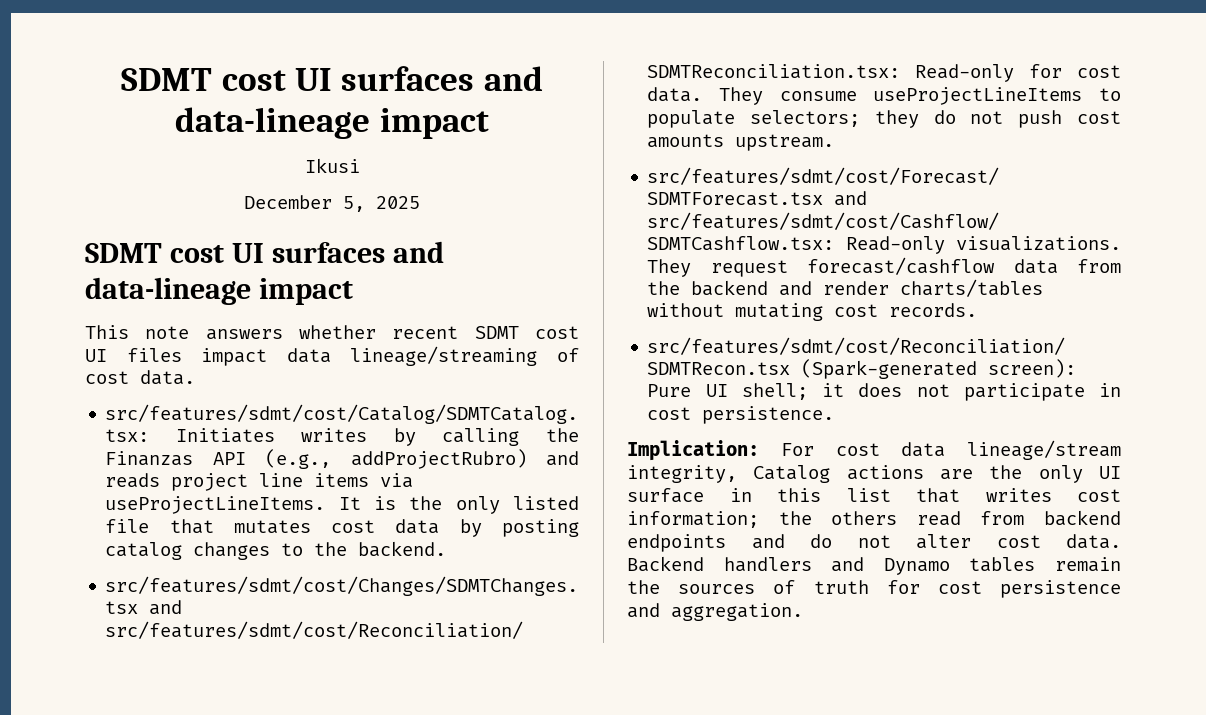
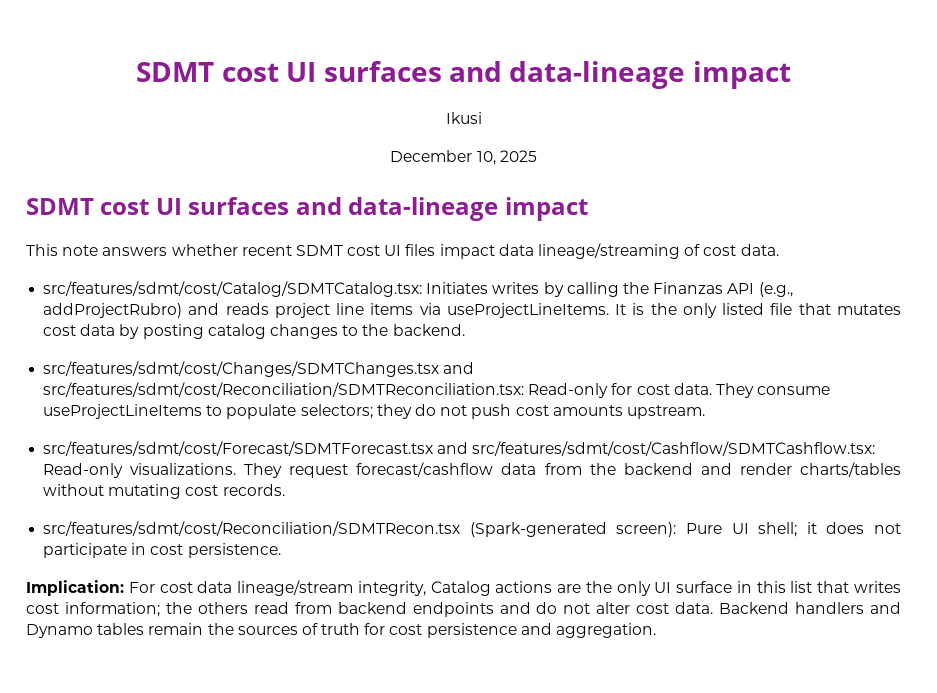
- December 5, 2025
+ December 10, 2025

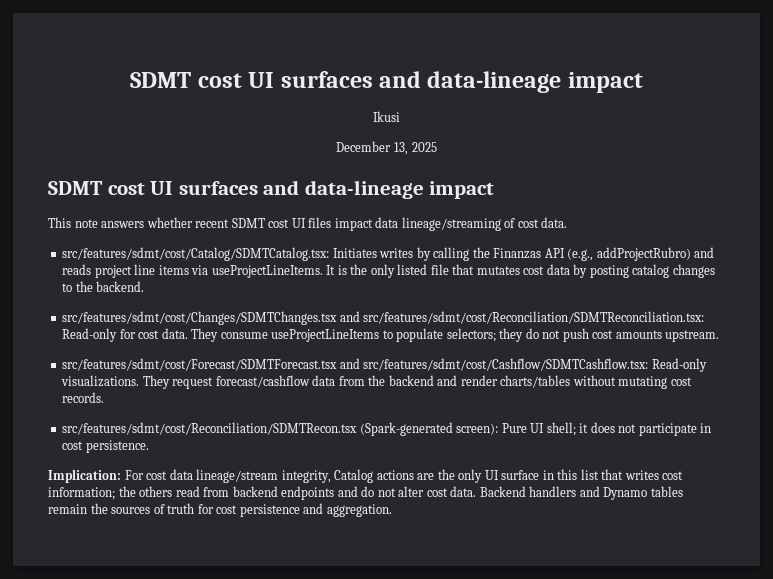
- December 10, 2025
+ December 13, 2025

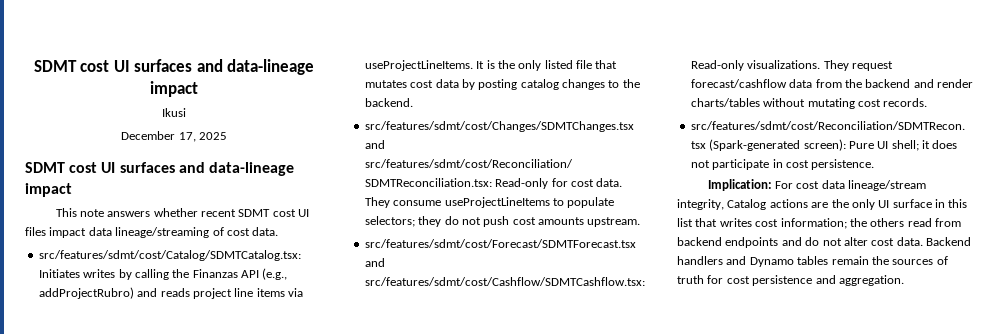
- December 13, 2025
+ December 17, 2025

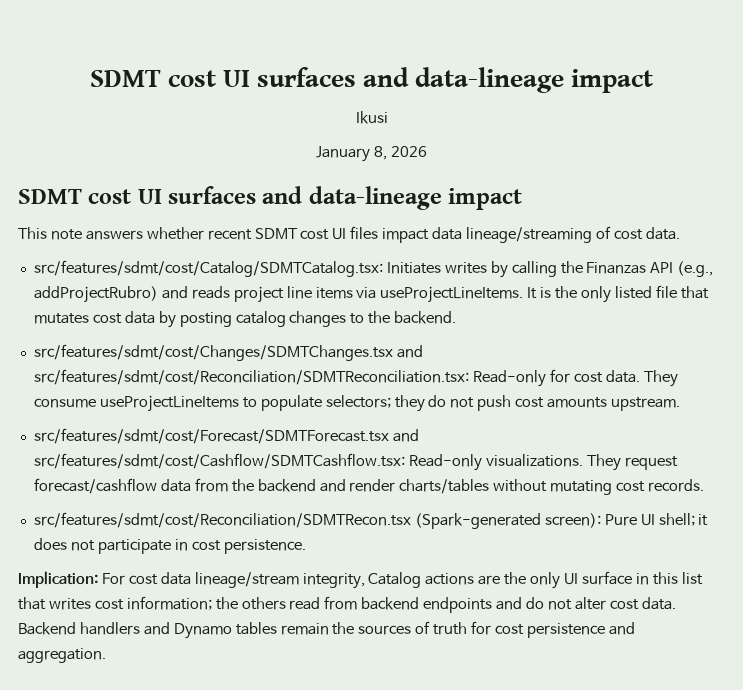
- December 17, 2025
+ January 8, 2026

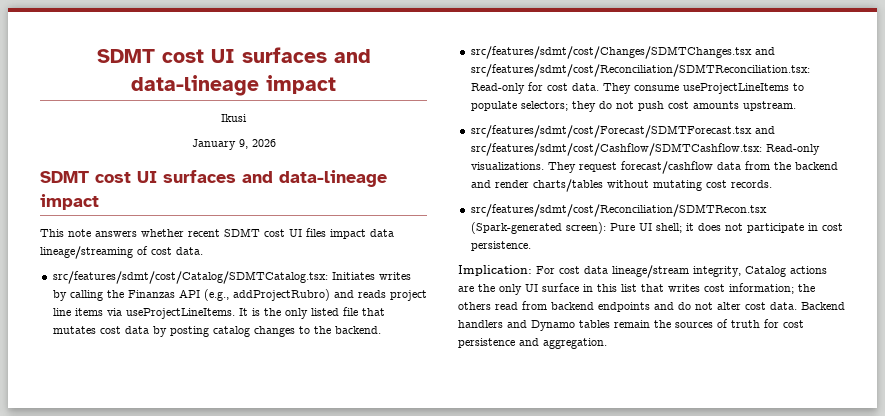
- January 8, 2026
+ January 9, 2026

